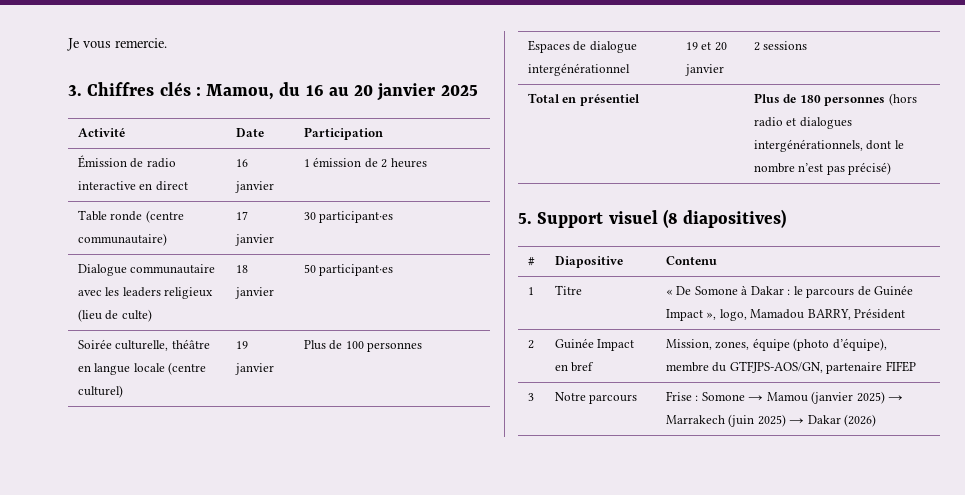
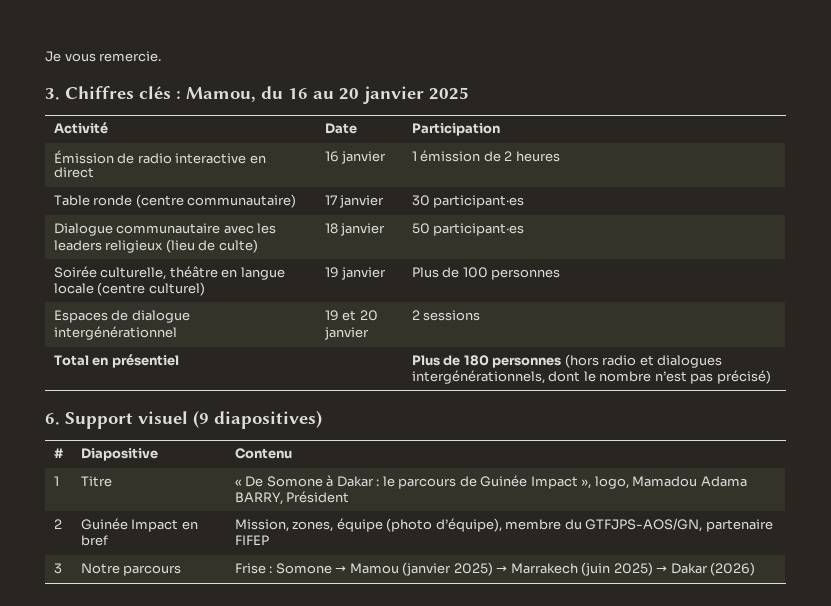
- 5. Support visuel (8 diapositives)
+ 6. Support visuel (9 diapositives)
- 1 | Titre | « De Somone à Dakar : le parcours de Guinée Impact », logo, Mamadou BARRY, Président
+ 1 | Titre | « De Somone à Dakar : le parcours de Guinée Impact », logo, Mamadou Adama BARRY, Président

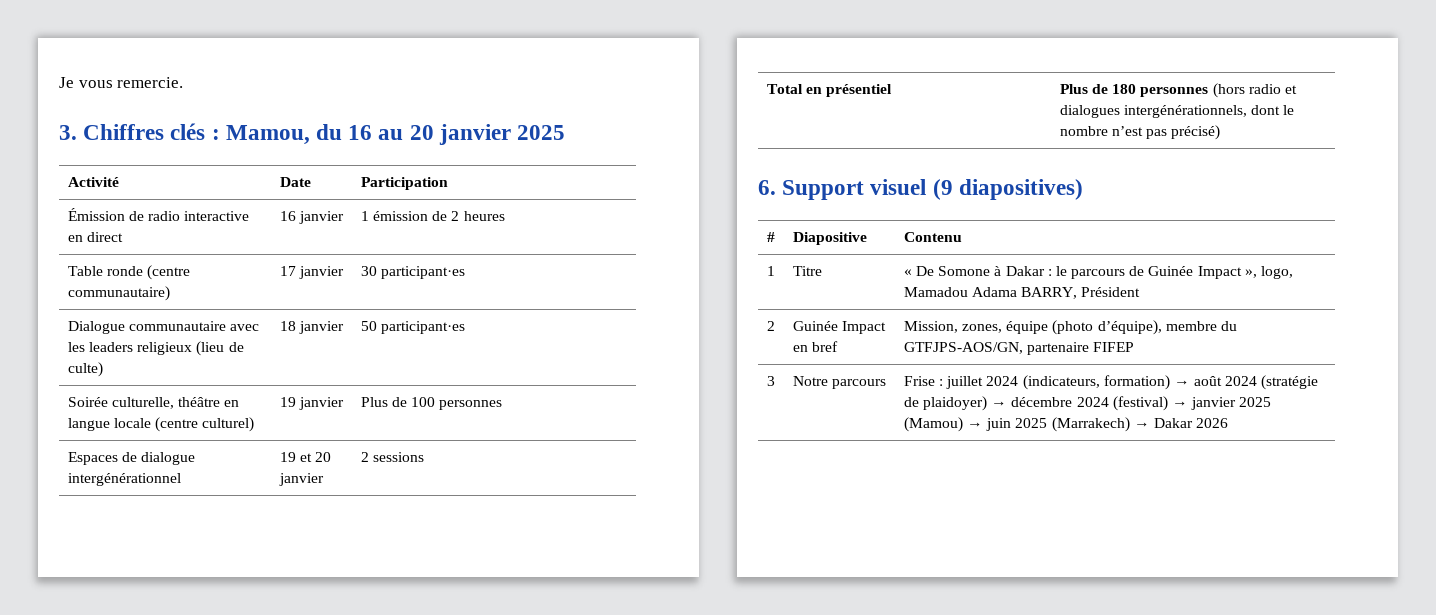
- 3 | Notre parcours | Frise : Somone → Mamou (janvier 2025) → Marrakech (juin 2025) → Dakar (2026)
+ 3 | Notre parcours | Frise : juillet 2024 (indicateurs, formation) → août 2024 (stratégie de plaidoyer) → décembre 2024 (festival) → janvier 2025 (Mamou) → juin 2025 (Marrakech) → Dakar 2026

